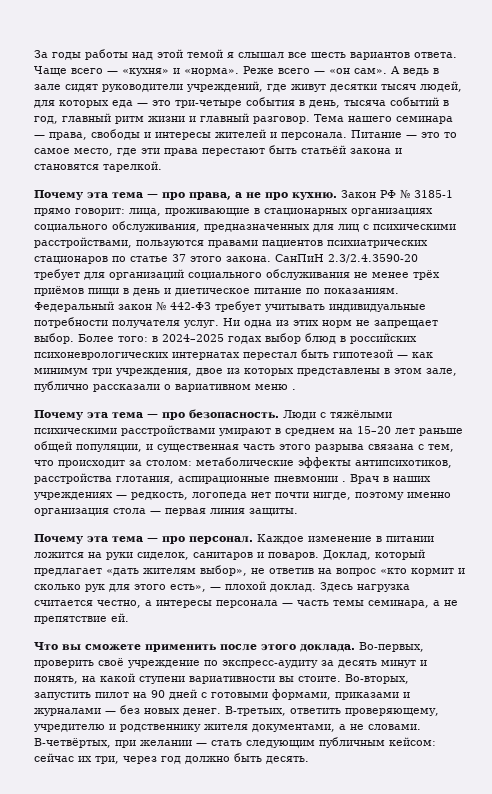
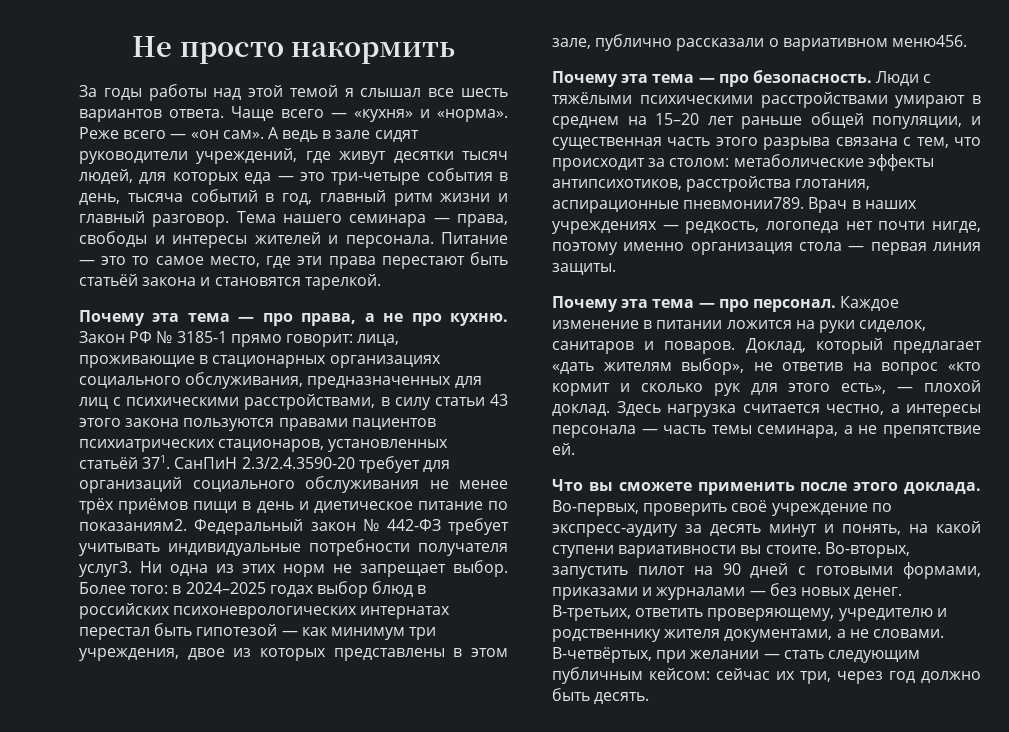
+ Не просто накормить
- Закон РФ № 3185-1 прямо говорит: лица, проживающие в стационарных организациях социального обслуживания, предназначенных для лиц с психическими расстройствами, пользуются правами пациентов психиатрических стационаров по статье 37 этого закона. СанПиН 2.3/2.4.3590-20 требует для организаций социального обслуживания не менее трёх приёмов пищи в день и диетическое питание по показаниям.
+ Закон РФ № 3185-1 прямо говорит: лица, проживающие в стационарных организациях социального обслуживания, предназначенных для лиц с психическими расстройствами, в силу статьи 43 этого закона пользуются правами пациентов психиатрических стационаров, установленных статьёй 371. СанПиН 2.3/2.4.3590-20 требует для организаций социального обслуживания не менее трёх приёмов пищи в день и диетическое питание по показаниям2.
- Федеральный закон № 442-ФЗ требует учитывать индивидуальные потребности получателя услуг.
+ Федеральный закон № 442-ФЗ требует учитывать индивидуальные потребности получателя услуг3.
- Более того: в 2024–2025 годах выбор блюд в российских психоневрологических интернатах перестал быть гипотезой — как минимум три учреждения, двое из которых представлены в этом зале, публично рассказали о вариативном меню .
+ Более того: в 2024–2025 годах выбор блюд в российских психоневрологических интернатах перестал быть гипотезой — как минимум три учреждения, двое из которых представлены в этом зале, публично рассказали о вариативном меню456.
- Люди с тяжёлыми психическими расстройствами умирают в среднем на 15–20 лет раньше общей популяции, и существенная часть этого разрыва связана с тем, что происходит за столом: метаболические эффекты антипсихотиков, расстройства глотания, аспирационные пневмонии .
+ Люди с тяжёлыми психическими расстройствами умирают в среднем на 15–20 лет раньше общей популяции, и существенная часть этого разрыва связана с тем, что происходит за столом: метаболические эффекты антипсихотиков, расстройства глотания, аспирационные пневмонии789.

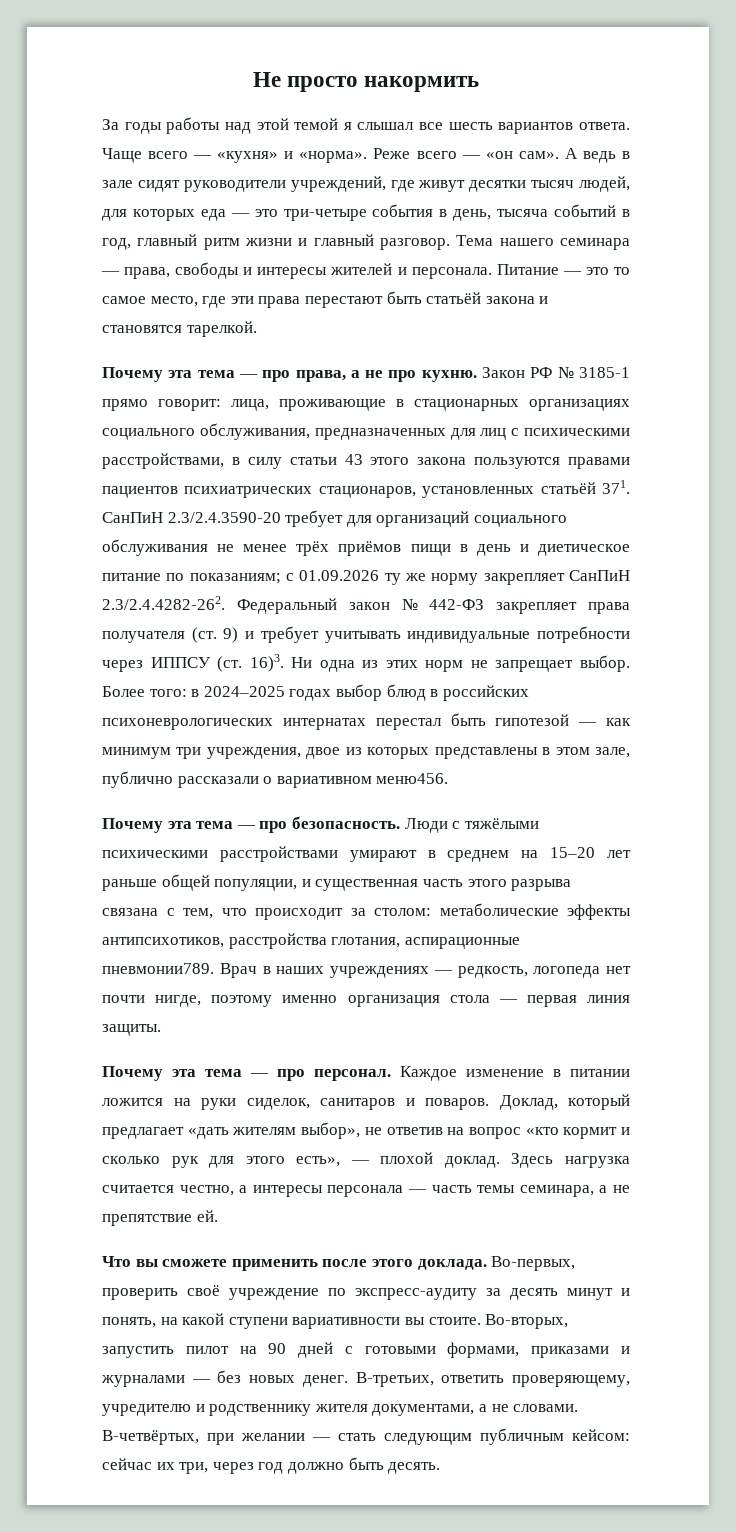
- Закон РФ № 3185-1 прямо говорит: лица, проживающие в стационарных организациях социального обслуживания, предназначенных для лиц с психическими расстройствами, в силу статьи 43 этого закона пользуются правами пациентов психиатрических стационаров, установленных статьёй 371. СанПиН 2.3/2.4.3590-20 требует для организаций социального обслуживания не менее трёх приёмов пищи в день и диетическое питание по показаниям2. Федеральный закон № 442-ФЗ требует учитывать индивидуальные потребности получателя услуг3.
+ Закон РФ № 3185-1 прямо говорит: лица, проживающие в стационарных организациях социального обслуживания, предназначенных для лиц с психическими расстройствами, в силу статьи 43 этого закона пользуются правами пациентов психиатрических стационаров, установленных статьёй 371. СанПиН 2.3/2.4.3590-20 требует для организаций социального обслуживания не менее трёх приёмов пищи в день и диетическое питание по показаниям; с 01.09.2026 ту же норму закрепляет СанПиН 2.3/2.4.4282-262. Федеральный закон № 442-ФЗ закрепляет права получателя (ст. 9) и требует учитывать индивидуальные потребности через ИППСУ (ст. 16)3.

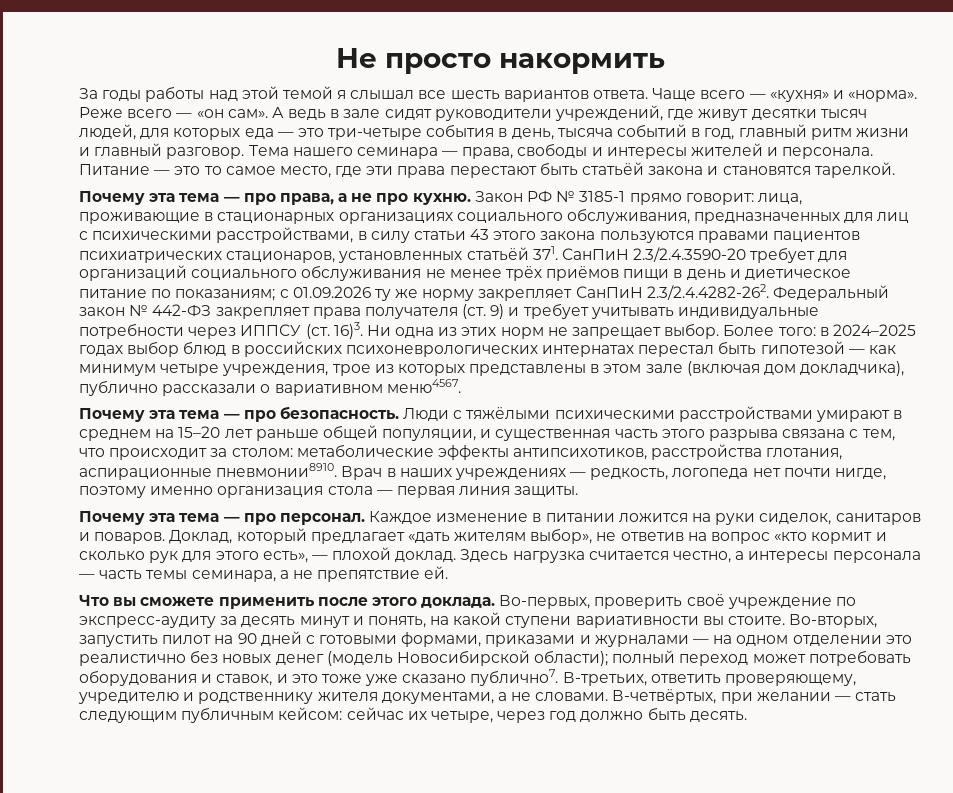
- Более того: в 2024–2025 годах выбор блюд в российских психоневрологических интернатах перестал быть гипотезой — как минимум три учреждения, двое из которых представлены в этом зале, публично рассказали о вариативном меню456.
+ Более того: в 2024–2025 годах выбор блюд в российских психоневрологических интернатах перестал быть гипотезой — как минимум четыре учреждения, трое из которых представлены в этом зале (включая дом докладчика), публично рассказали о вариативном меню4567.
- Люди с тяжёлыми психическими расстройствами умирают в среднем на 15–20 лет раньше общей популяции, и существенная часть этого разрыва связана с тем, что происходит за столом: метаболические эффекты антипсихотиков, расстройства глотания, аспирационные пневмонии789.
+ Люди с тяжёлыми психическими расстройствами умирают в среднем на 15–20 лет раньше общей популяции, и существенная часть этого разрыва связана с тем, что происходит за столом: метаболические эффекты антипсихотиков, расстройства глотания, аспирационные пневмонии8910.
- Во-вторых, запустить пилот на 90 дней с готовыми формами, приказами и журналами — без новых денег.
+ Во-вторых, запустить пилот на 90 дней с готовыми формами, приказами и журналами — на одном отделении это реалистично без новых денег (модель Новосибирской области); полный переход может потребовать оборудования и ставок, и это тоже уже сказано публично7.
- В-четвёртых, при желании — стать следующим публичным кейсом: сейчас их три, через год должно быть десять.
+ В-четвёртых, при желании — стать следующим публичным кейсом: сейчас их четыре, через год должно быть десять.

